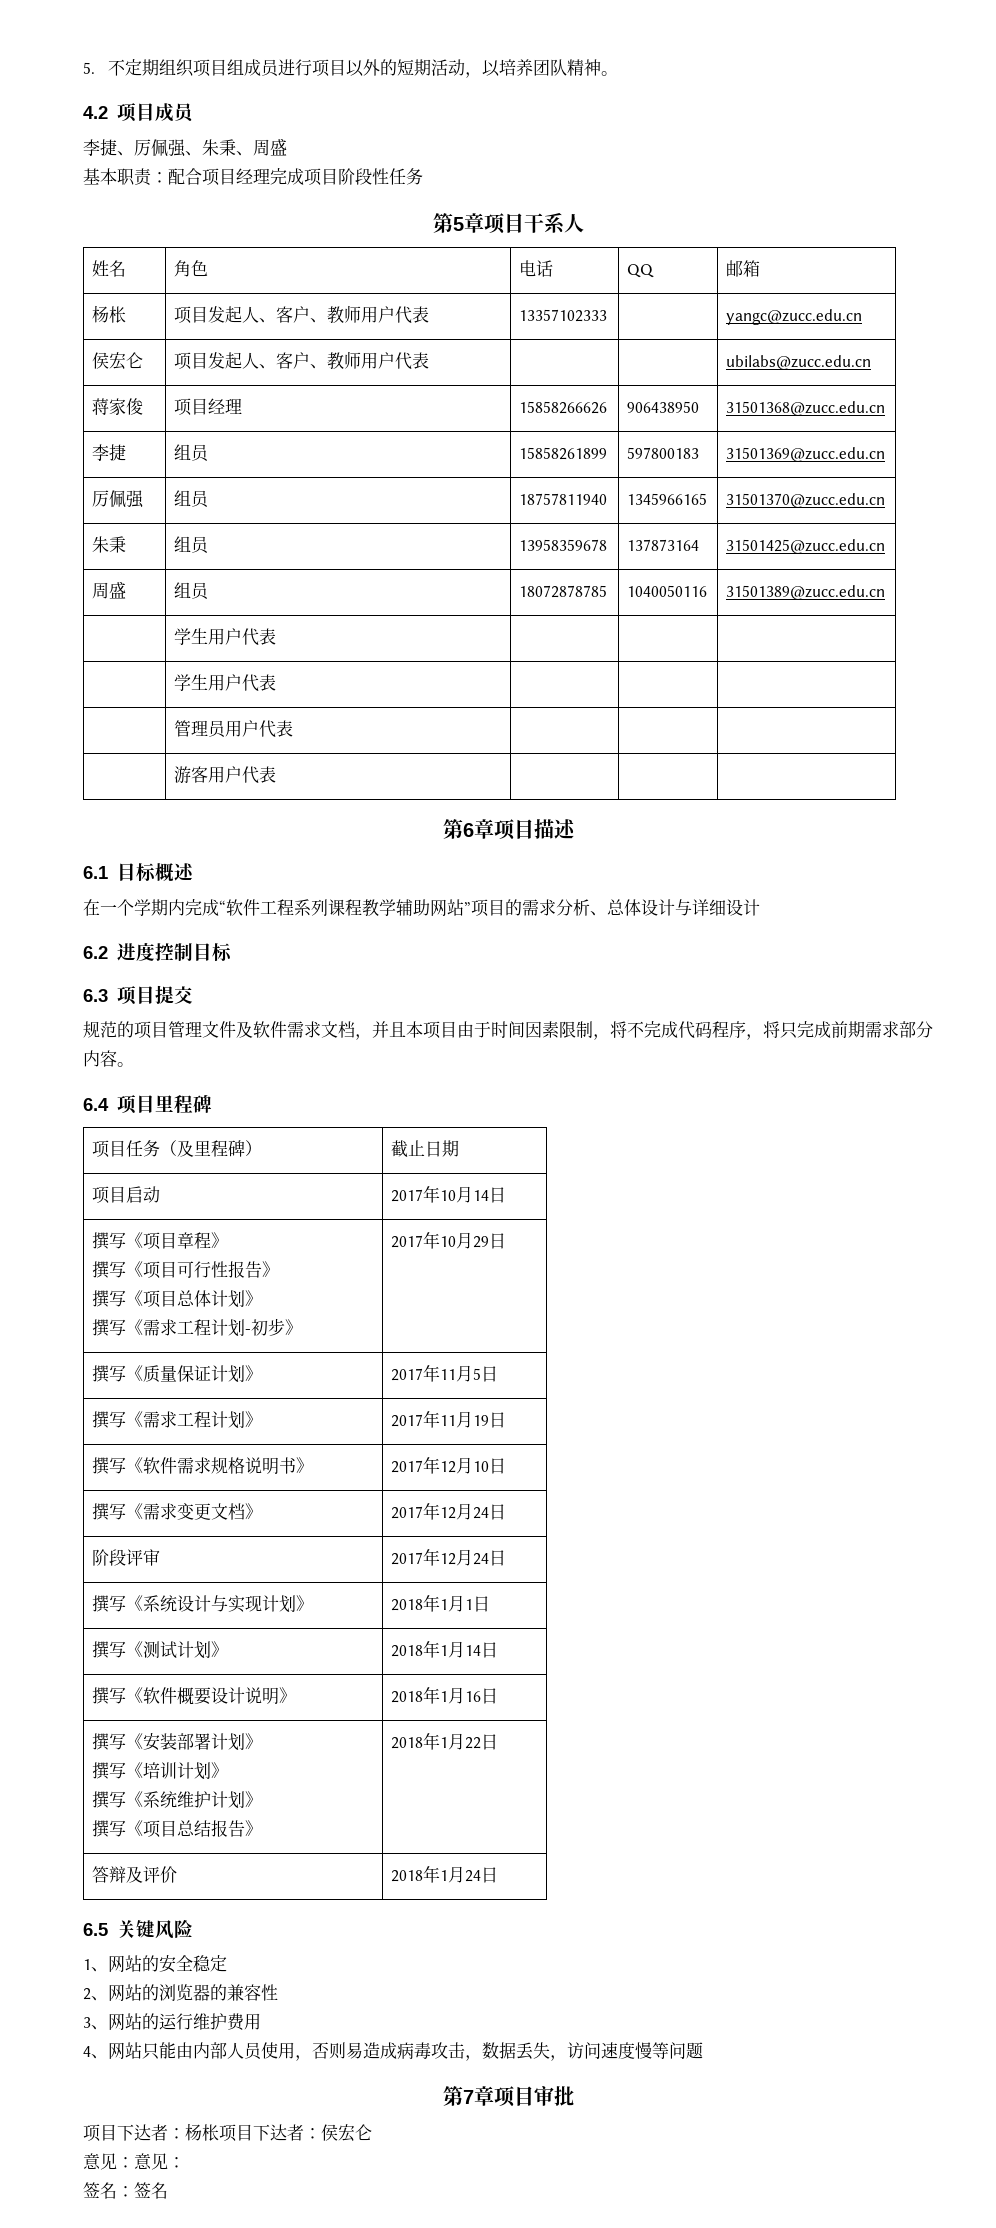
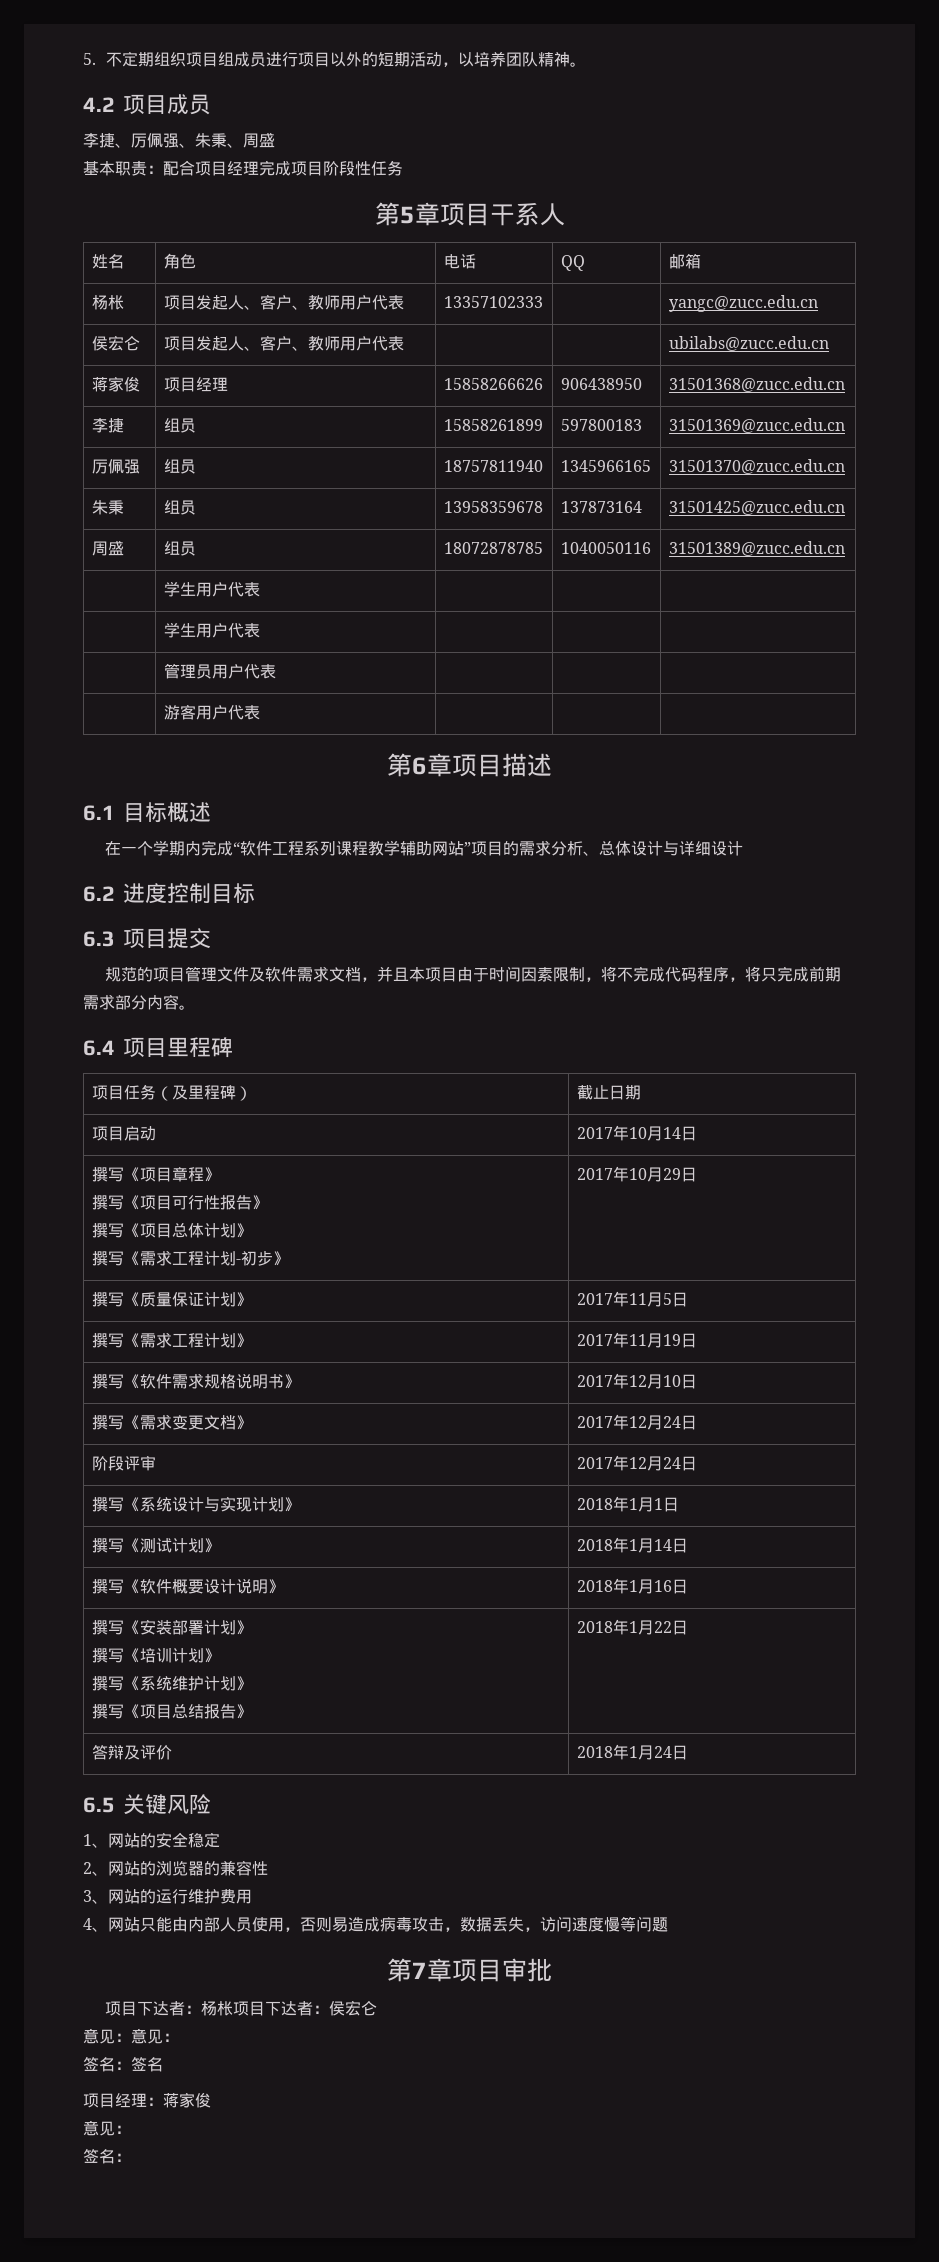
+ 项目经理：蒋家俊
+ 意见：
+ 签名：

